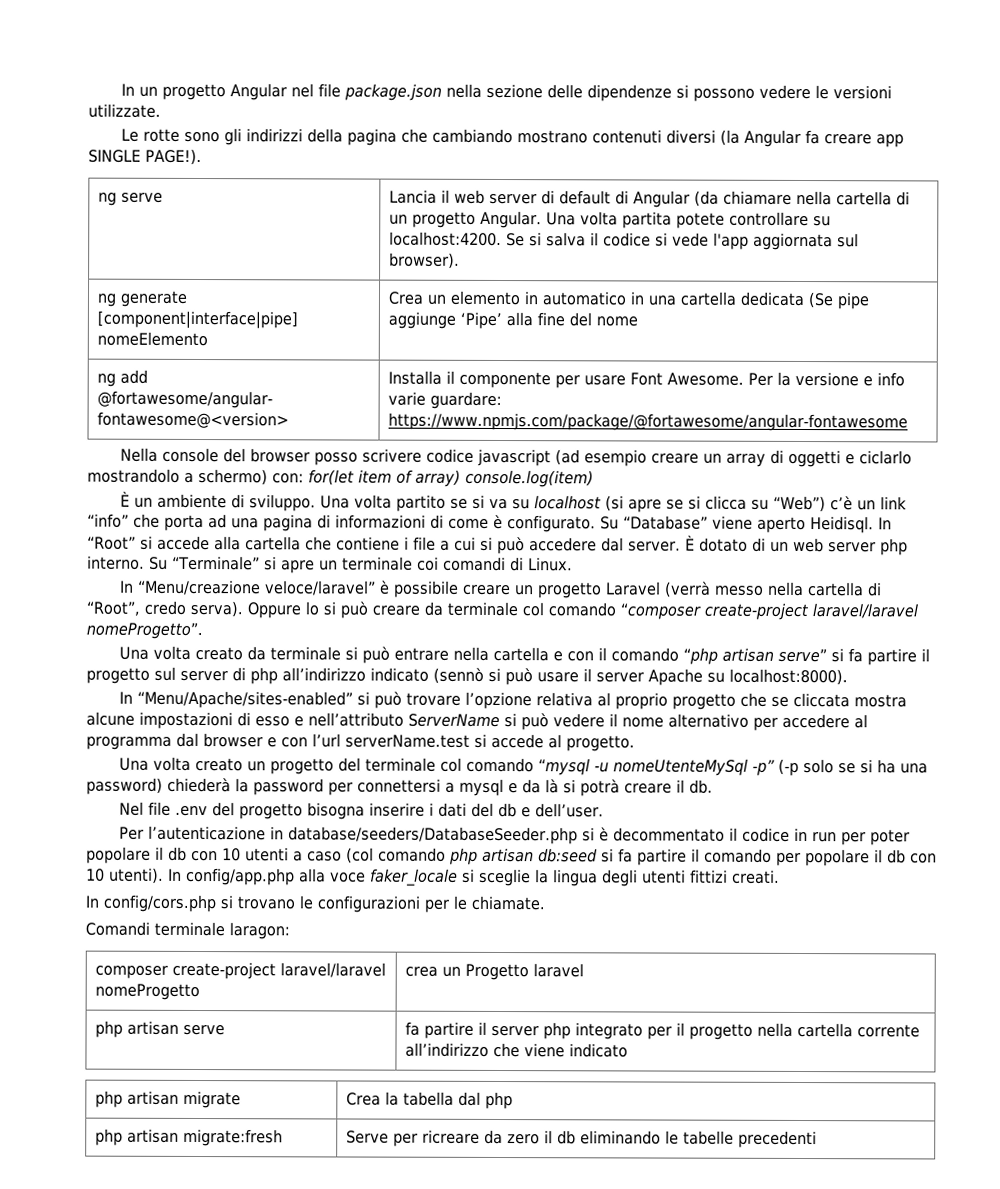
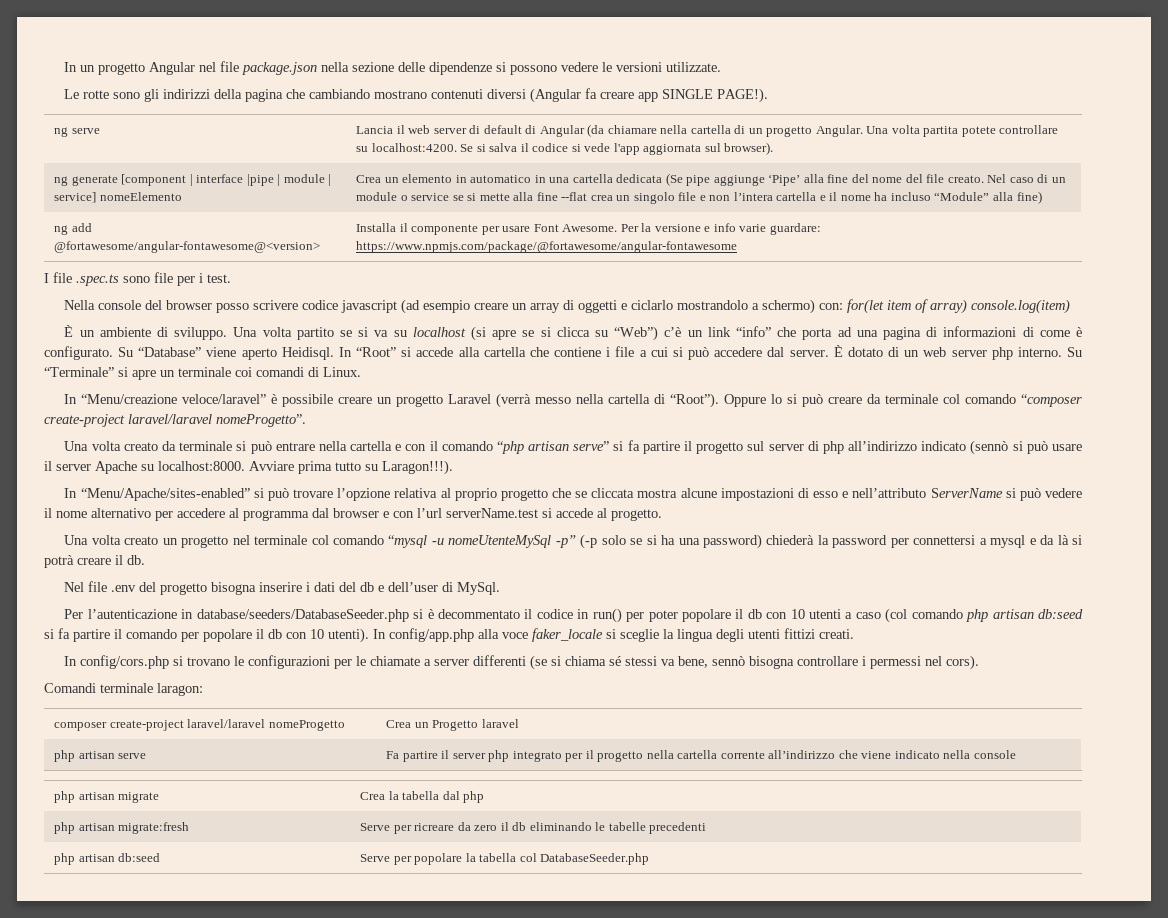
- Le rotte sono gli indirizzi della pagina che cambiando mostrano contenuti diversi (la Angular fa creare app SINGLE PAGE!).
+ Le rotte sono gli indirizzi della pagina che cambiando mostrano contenuti diversi (Angular fa creare app SINGLE PAGE!).
- ng generate [component|interface|pipe] nomeElemento
+ ng generate [component | interface |pipe | module | service] nomeElemento
- Crea un elemento in automatico in una cartella dedicata (Se pipe aggiunge ‘Pipe’ alla fine del nome
+ Crea un elemento in automatico in una cartella dedicata (Se pipe aggiunge ‘Pipe’ alla fine del nome del file creato. Nel caso di un module o service se si mette alla fine --flat crea un singolo file e non l’intera cartella e il nome ha incluso “Module” alla fine)
+ I file .spec.ts sono file per i test.
- In “Menu/creazione veloce/laravel” è possibile creare un progetto Laravel (verrà messo nella cartella di “Root”, credo serva).
+ In “Menu/creazione veloce/laravel” è possibile creare un progetto Laravel (verrà messo nella cartella di “Root”).
- Una volta creato da terminale si può entrare nella cartella e con il comando “php artisan serve” si fa partire il progetto sul server di php all’indirizzo indicato (sennò si può usare il server Apache su localhost:8000).
+ Una volta creato da terminale si può entrare nella cartella e con il comando “php artisan serve” si fa partire il progetto sul server di php all’indirizzo indicato (sennò si può usare il server Apache su localhost:8000. Avviare prima tutto su Laragon!!!).
- Una volta creato un progetto del terminale col comando “mysql -u nomeUtenteMySql -p” (-p solo se si ha una password) chiederà la password per connettersi a mysql e da là si potrà creare il db.
+ Una volta creato un progetto nel terminale col comando “mysql -u nomeUtenteMySql -p” (-p solo se si ha una password) chiederà la password per connettersi a mysql e da là si potrà creare il db.
- Nel file .env del progetto bisogna inserire i dati del db e dell’user.
+ Nel file .env del progetto bisogna inserire i dati del db e dell’user di MySql.
- Per l’autenticazione in database/seeders/DatabaseSeeder.php si è decommentato il codice in run per poter popolare il db con 10 utenti a caso (col comando php artisan db:seed si fa partire il comando per popolare il db con 10 utenti).
+ Per l’autenticazione in database/seeders/DatabaseSeeder.php si è decommentato il codice in run() per poter popolare il db con 10 utenti a caso (col comando php artisan db:seed si fa partire il comando per popolare il db con 10 utenti).
- In config/cors.php si trovano le configurazioni per le chiamate.
+ In config/cors.php si trovano le configurazioni per le chiamate a server differenti (se si chiama sé stessi va bene, sennò bisogna controllare i permessi nel cors).
- composer create-project laravel/laravel nomeProgetto | crea un Progetto laravel
+ composer create-project laravel/laravel nomeProgetto | Crea un Progetto laravel
- php artisan serve | fa partire il server php integrato per il progetto nella cartella corrente all’indirizzo che viene indicato
+ php artisan serve | Fa partire il server php integrato per il progetto nella cartella corrente all’indirizzo che viene indicato nella console
+ php artisan db:seed | Serve per popolare la tabella col DatabaseSeeder.php

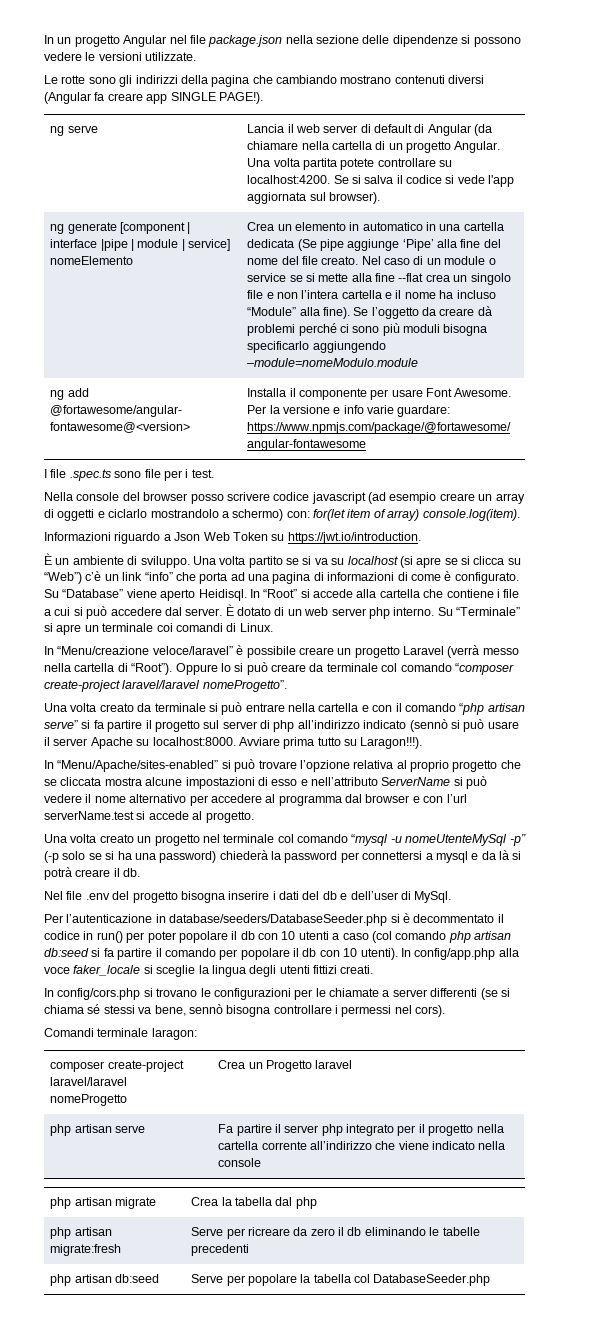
- Nel caso di un module o service se si mette alla fine --flat crea un singolo file e non l’intera cartella e il nome ha incluso “Module” alla fine)
+ Nel caso di un module o service se si mette alla fine --flat crea un singolo file e non l’intera cartella e il nome ha incluso “Module” alla fine). Se l’oggetto da creare dà problemi perché ci sono più moduli bisogna specificarlo aggiungendo –module=nomeModulo.module
- Nella console del browser posso scrivere codice javascript (ad esempio creare un array di oggetti e ciclarlo mostrandolo a schermo) con: for(let item of array) console.log(item)
+ Nella console del browser posso scrivere codice javascript (ad esempio creare un array di oggetti e ciclarlo mostrandolo a schermo) con: for(let item of array) console.log(item).
+ Informazioni riguardo a Json Web Token su https://jwt.io/introduction.

